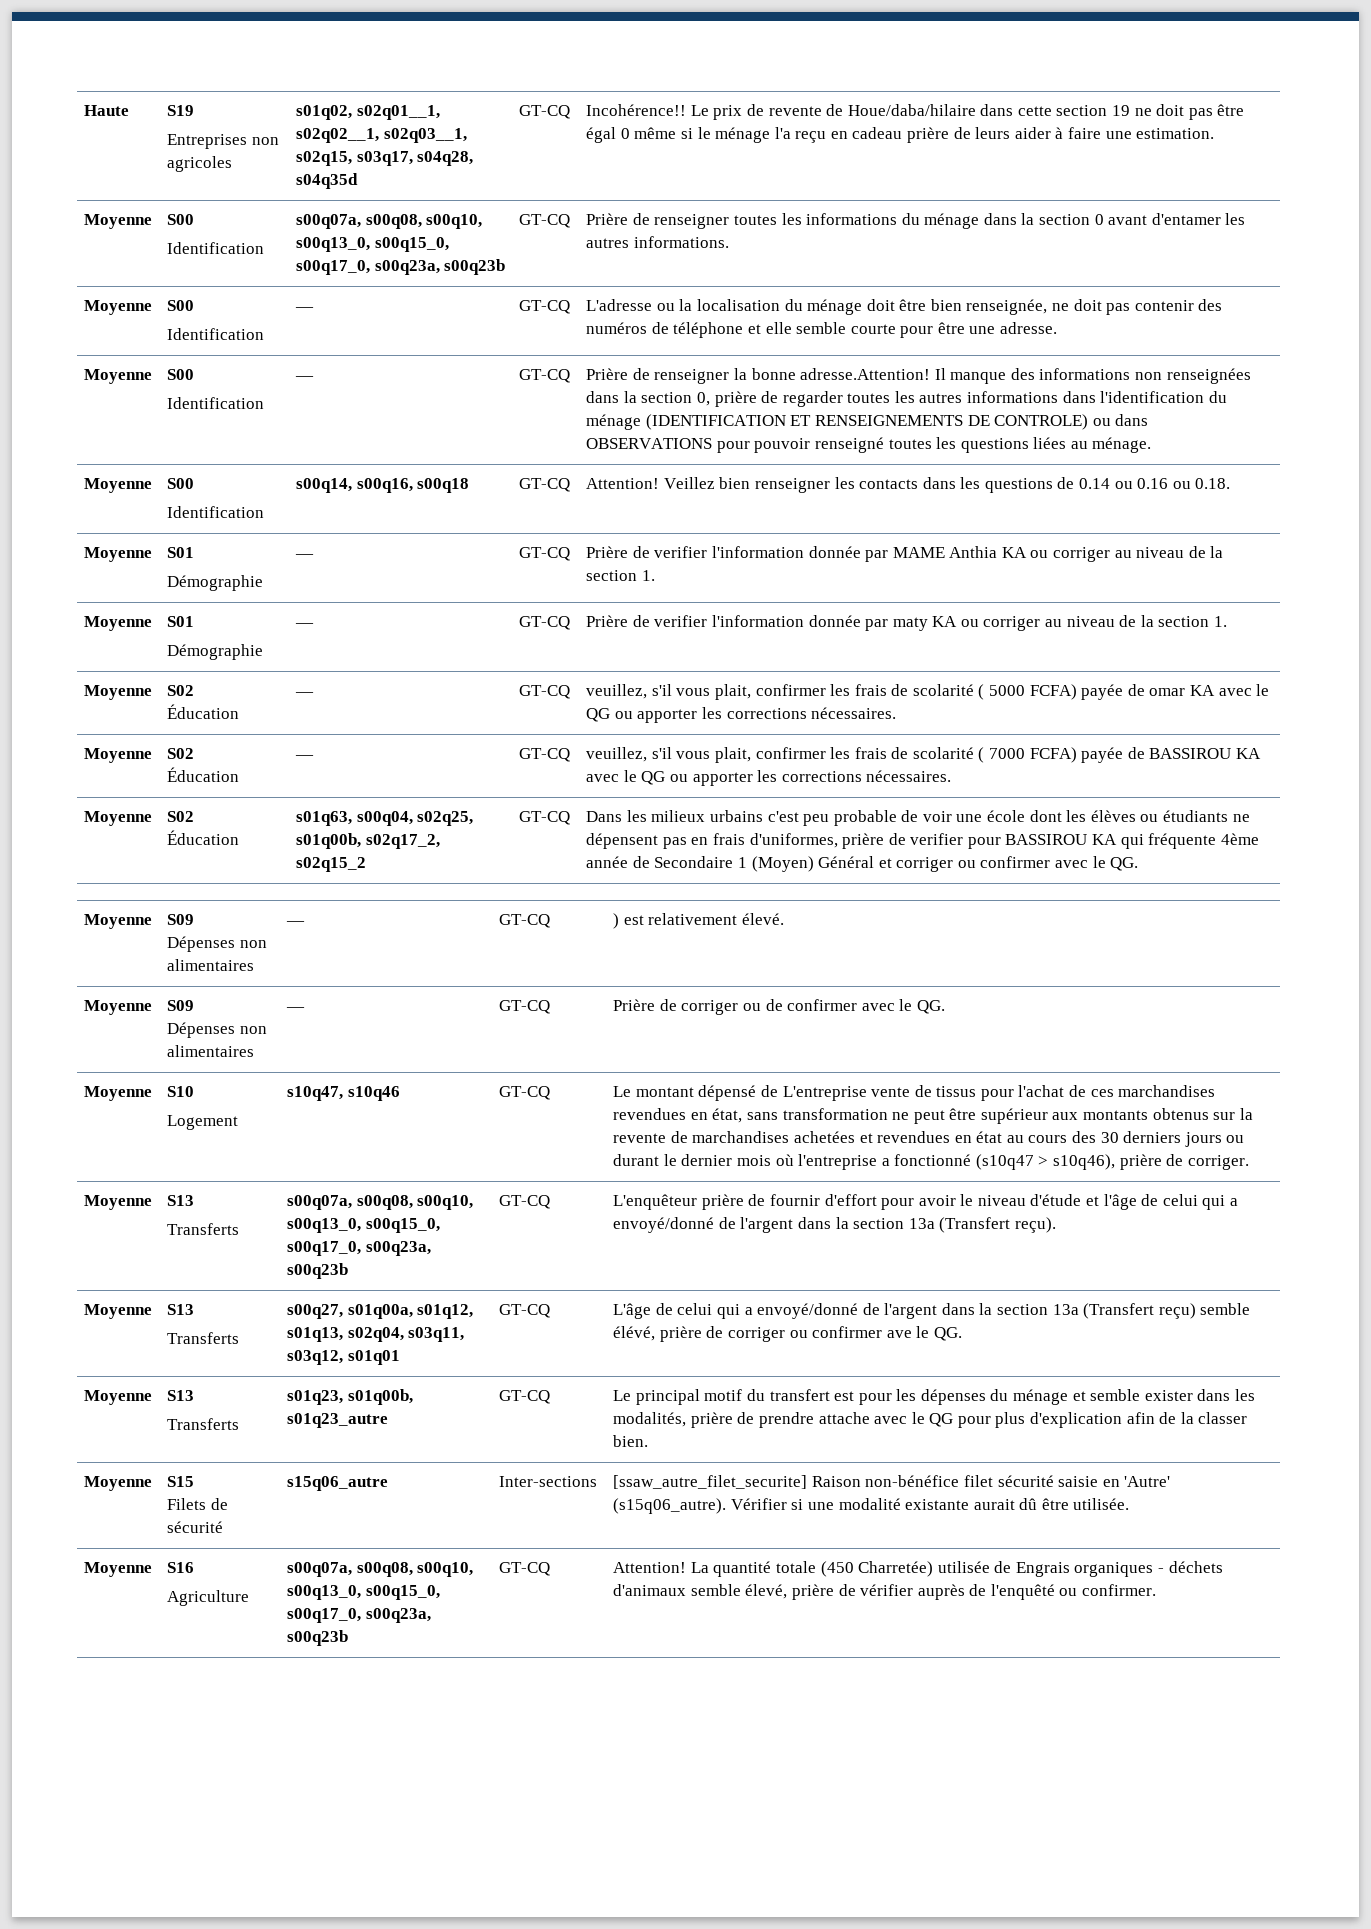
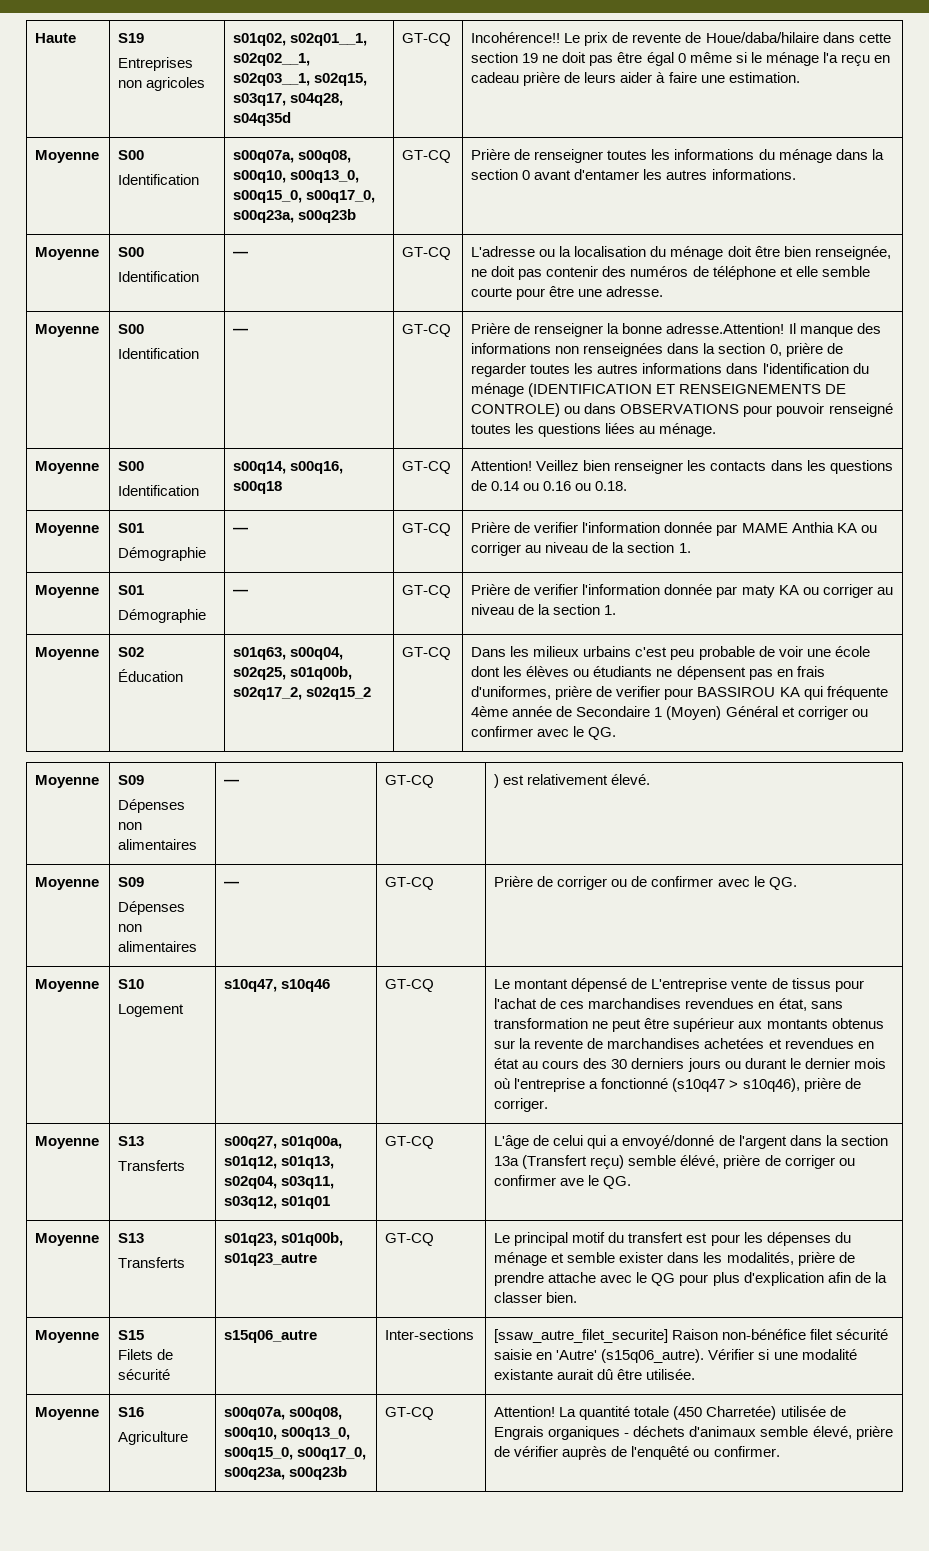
- Éducation | — | GT-CQ | veuillez, s'il vous plait, confirmer les frais de scolarité ( 5000 FCFA) payée de omar KA avec le QG ou apporter les corrections nécessaires.
- Moyenne | S02
- Éducation | — | GT-CQ | veuillez, s'il vous plait, confirmer les frais de scolarité ( 7000 FCFA) payée de BASSIROU KA avec le QG ou apporter les corrections nécessaires.
- Moyenne | S02
  Le montant dépensé de L'entreprise vente de tissus pour l'achat de ces marchandises revendues en état, sans transformation ne peut être supérieur aux montants obtenus sur la revente de marchandises achetées et revendues en état au cours des 30 derniers jours ou durant le dernier mois où l'entreprise a fonctionné (s10q47 > s10q46), prière de corriger.
- Moyenne | S13
- Transferts | s00q07a, s00q08, s00q10, s00q13_0, s00q15_0, s00q17_0, s00q23a, s00q23b | GT-CQ | L'enquêteur prière de fournir d'effort pour avoir le niveau d'étude et l'âge de celui qui a envoyé/donné de l'argent dans la section 13a (Transfert reçu).

